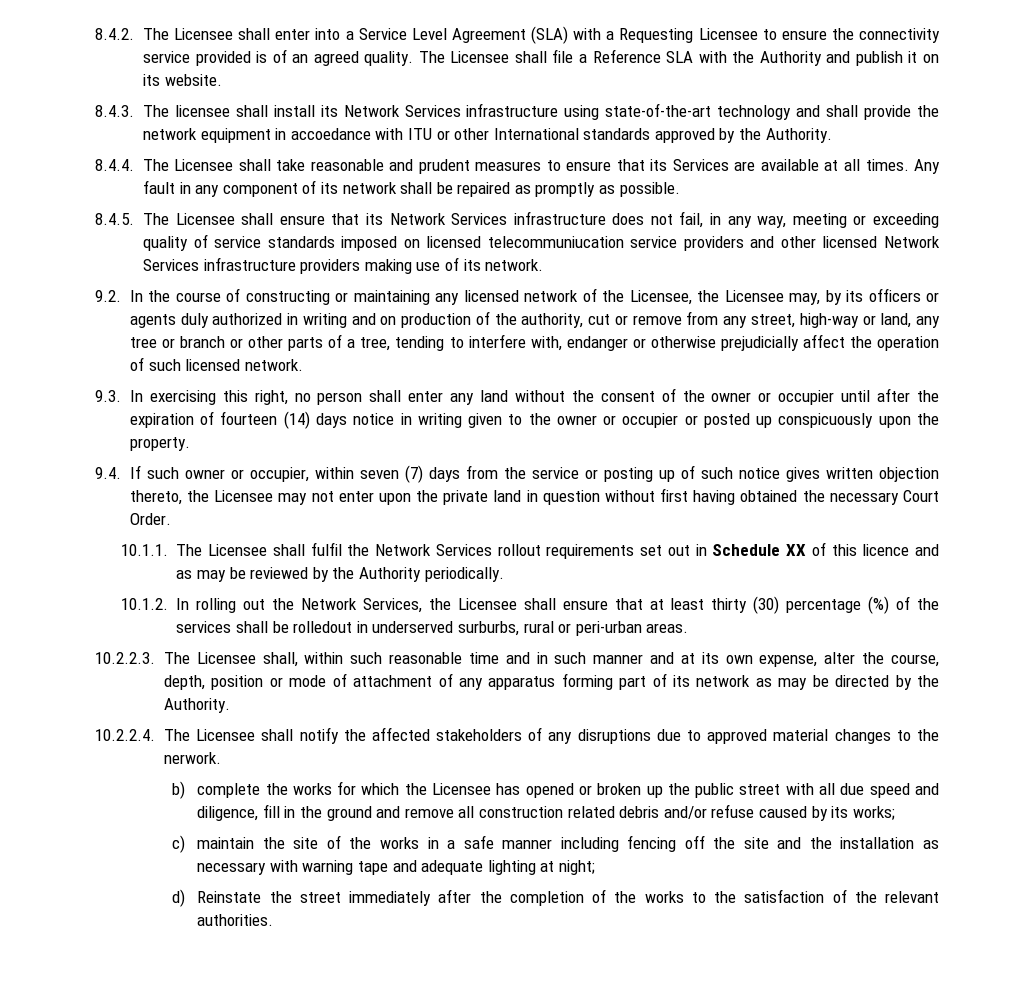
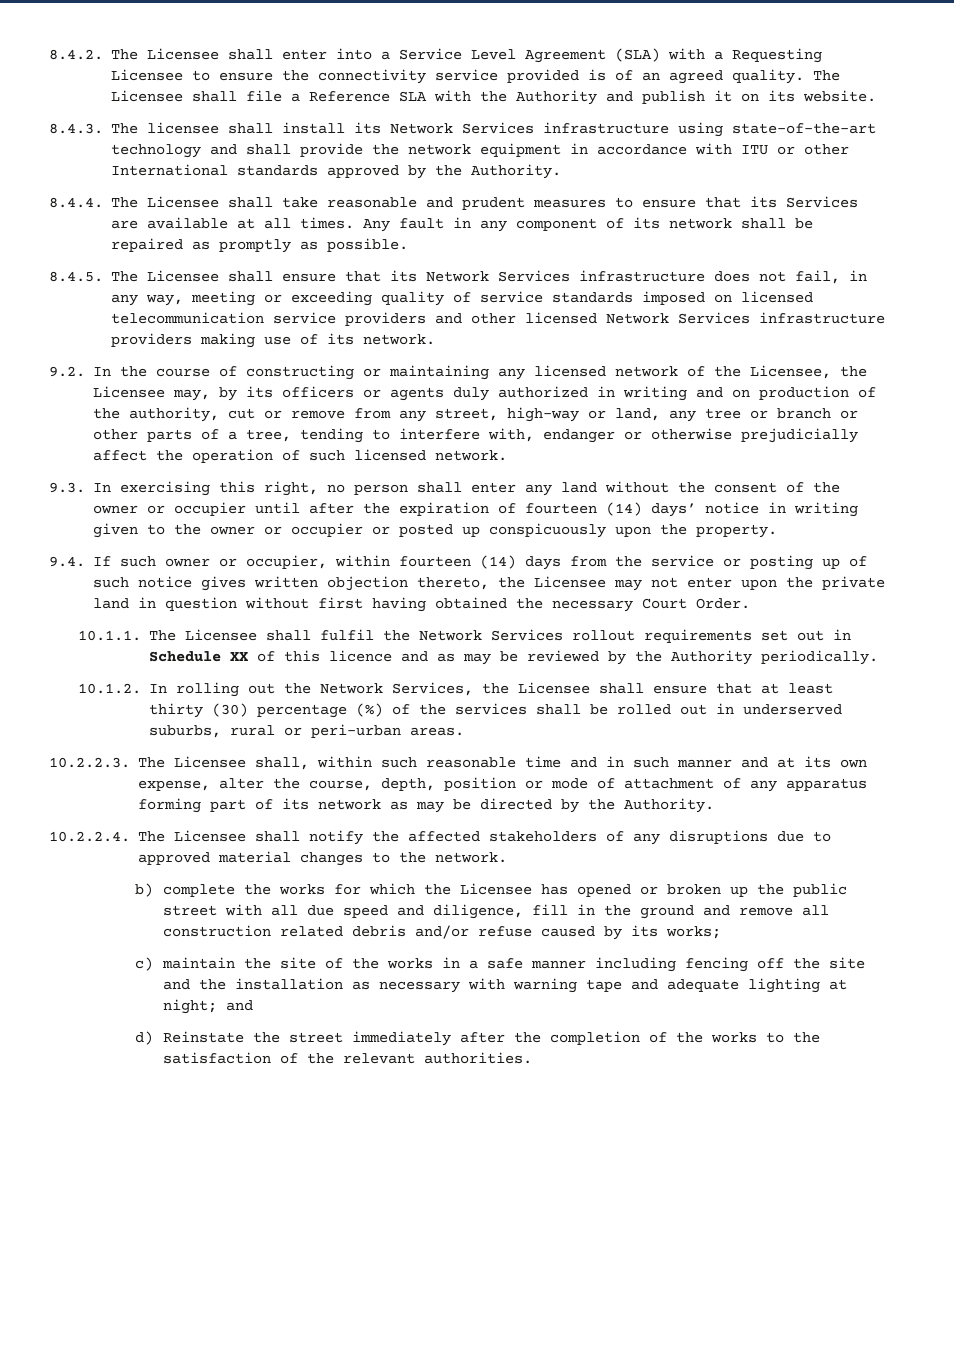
- 8.4.3. The licensee shall install its Network Services infrastructure using state-of-the-art technology and shall provide the network equipment in accoedance with ITU or other International standards approved by the Authority.
+ 8.4.3. The licensee shall install its Network Services infrastructure using state-of-the-art technology and shall provide the network equipment in accordance with ITU or other International standards approved by the Authority.
- 8.4.5. The Licensee shall ensure that its Network Services infrastructure does not fail, in any way, meeting or exceeding quality of service standards imposed on licensed telecommuniucation service providers and other licensed Network Services infrastructure providers making use of its network.
+ 8.4.5. The Licensee shall ensure that its Network Services infrastructure does not fail, in any way, meeting or exceeding quality of service standards imposed on licensed telecommunication service providers and other licensed Network Services infrastructure providers making use of its network.
- 9.3. In exercising this right, no person shall enter any land without the consent of the owner or occupier until after the expiration of fourteen (14) days notice in writing given to the owner or occupier or posted up conspicuously upon the property.
+ 9.3. In exercising this right, no person shall enter any land without the consent of the owner or occupier until after the expiration of fourteen (14) days’ notice in writing given to the owner or occupier or posted up conspicuously upon the property.
- 9.4. If such owner or occupier, within seven (7) days from the service or posting up of such notice gives written objection thereto, the Licensee may not enter upon the private land in question without first having obtained the necessary Court Order.
+ 9.4. If such owner or occupier, within fourteen (14) days from the service or posting up of such notice gives written objection thereto, the Licensee may not enter upon the private land in question without first having obtained the necessary Court Order.
- 10.1.2. In rolling out the Network Services, the Licensee shall ensure that at least thirty (30) percentage (%) of the services shall be rolledout in underserved surburbs, rural or peri-urban areas.
+ 10.1.2. In rolling out the Network Services, the Licensee shall ensure that at least thirty (30) percentage (%) of the services shall be rolled out in underserved suburbs, rural or peri-urban areas.
- 10.2.2.4. The Licensee shall notify the affected stakeholders of any disruptions due to approved material changes to the nerwork.
+ 10.2.2.4. The Licensee shall notify the affected stakeholders of any disruptions due to approved material changes to the network.
- c) maintain the site of the works in a safe manner including fencing off the site and the installation as necessary with warning tape and adequate lighting at night;
+ c) maintain the site of the works in a safe manner including fencing off the site and the installation as necessary with warning tape and adequate lighting at night; and

